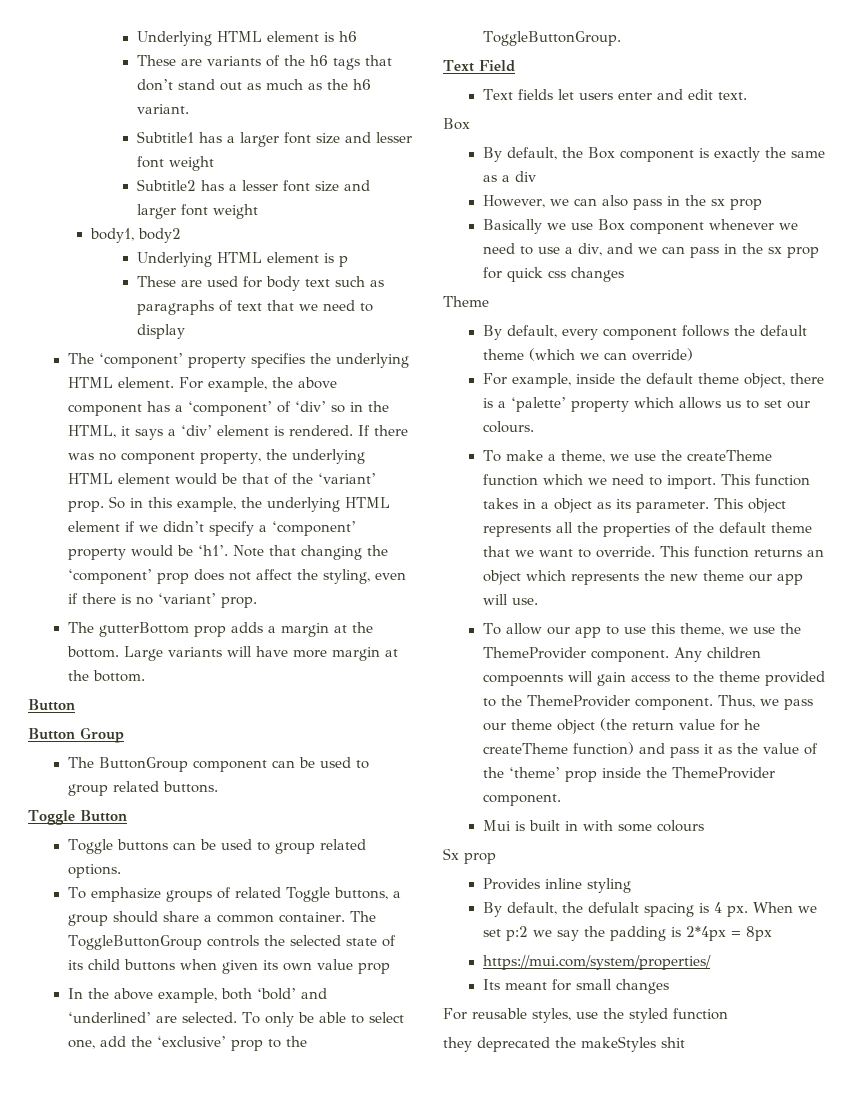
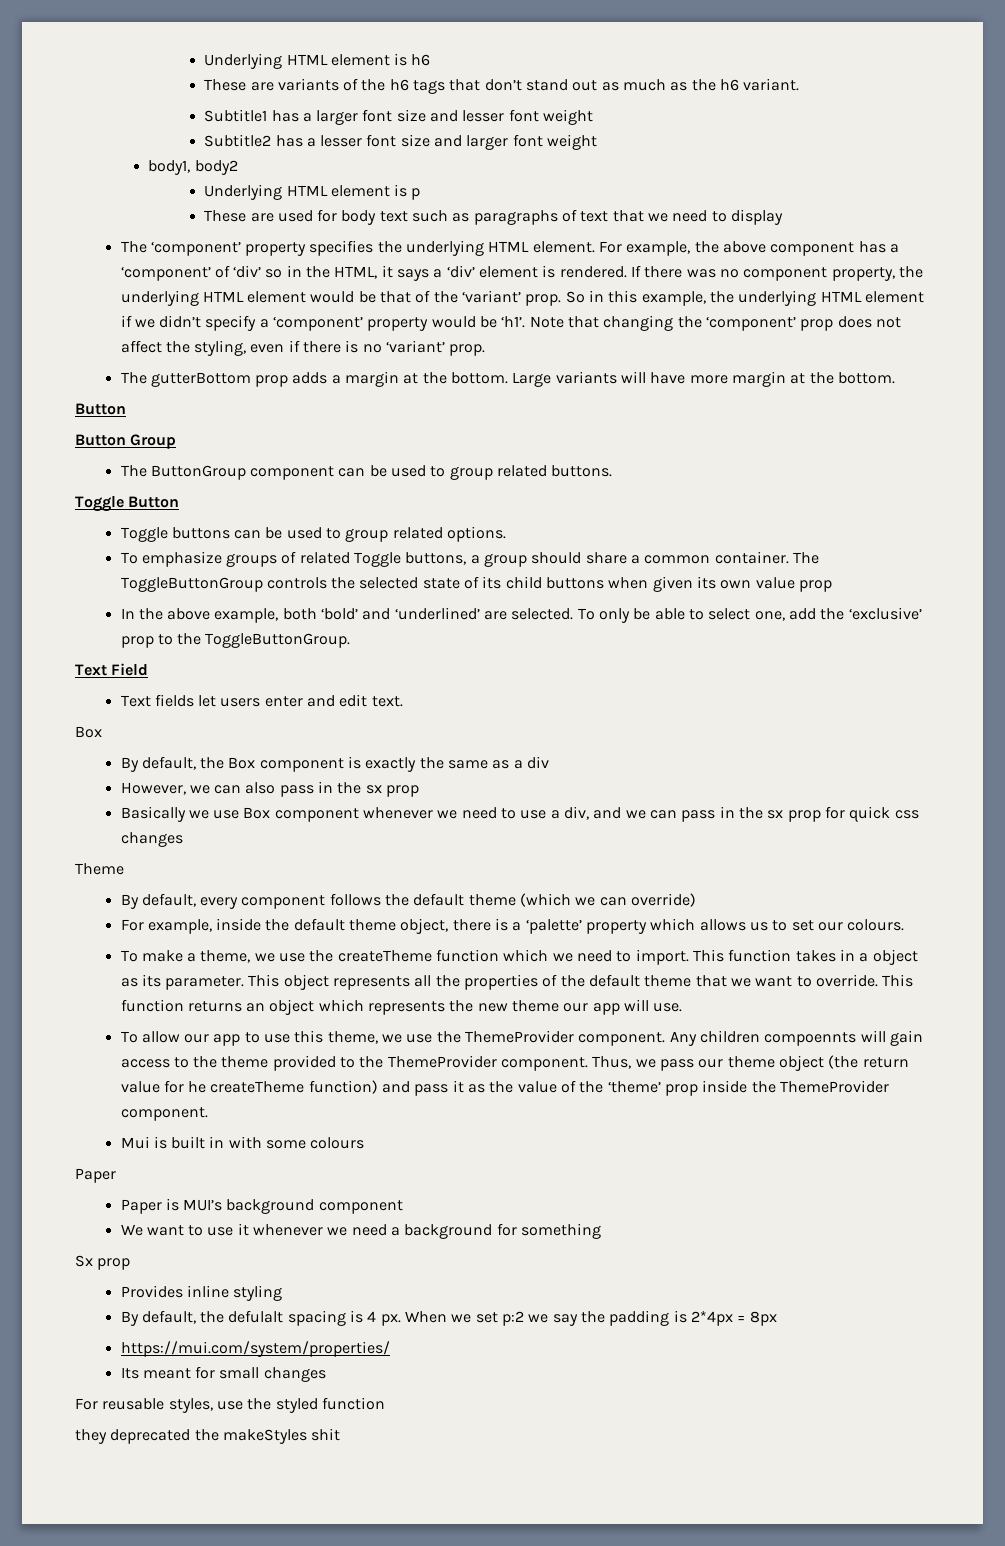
  Mui is built in with some colours
+ Paper
+ Paper is MUI’s background component
+ We want to use it whenever we need a background for something

